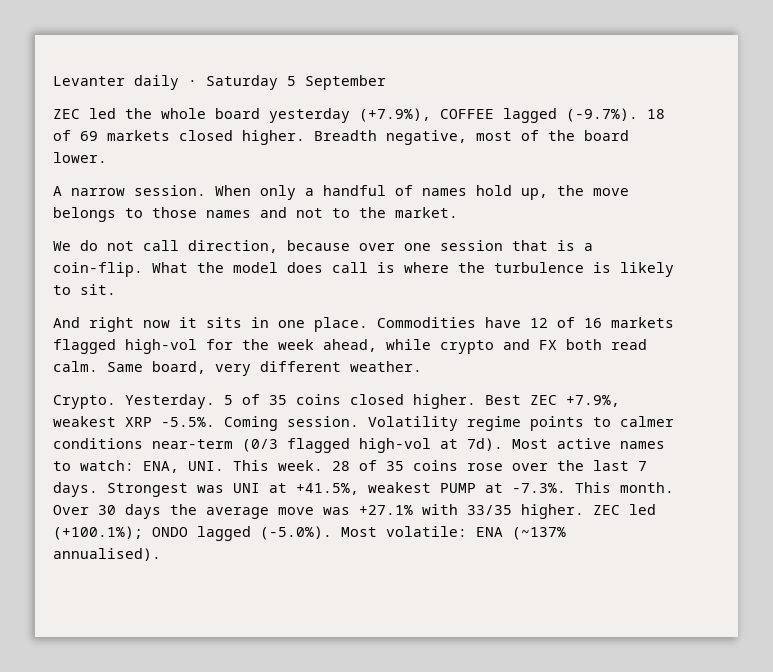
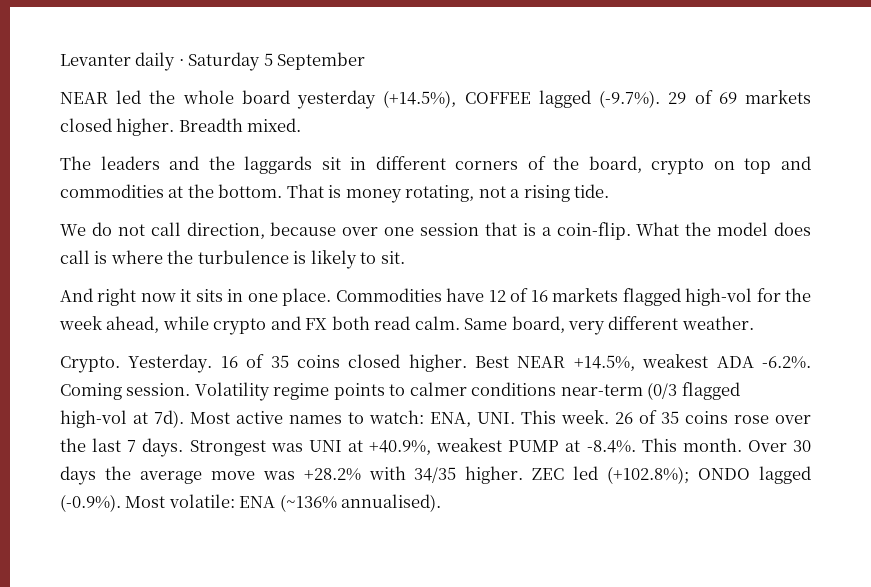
- ZEC led the whole board yesterday (+7.9%), COFFEE lagged (-9.7%). 18 of 69 markets closed higher.
+ NEAR led the whole board yesterday (+14.5%), COFFEE lagged (-9.7%). 29 of 69 markets closed higher.
- Breadth negative, most of the board lower.
- A narrow session. When only a handful of names hold up, the move belongs to those names and not to the market.
+ Breadth mixed.
+ The leaders and the laggards sit in different corners of the board, crypto on top and commodities at the bottom. That is money rotating, not a rising tide.
- 5 of 35 coins closed higher.
+ 16 of 35 coins closed higher.
- Best ZEC +7.9%, weakest XRP -5.5%. Coming session.
+ Best NEAR +14.5%, weakest ADA -6.2%. Coming session.
- 28 of 35 coins rose over the last 7 days.
+ 26 of 35 coins rose over the last 7 days.
- Strongest was UNI at +41.5%, weakest PUMP at -7.3%. This month.
+ Strongest was UNI at +40.9%, weakest PUMP at -8.4%. This month.
- Over 30 days the average move was +27.1% with 33/35 higher.
+ Over 30 days the average move was +28.2% with 34/35 higher.
- ZEC led (+100.1%); ONDO lagged (-5.0%). Most volatile: ENA (~137% annualised).
+ ZEC led (+102.8%); ONDO lagged (-0.9%). Most volatile: ENA (~136% annualised).

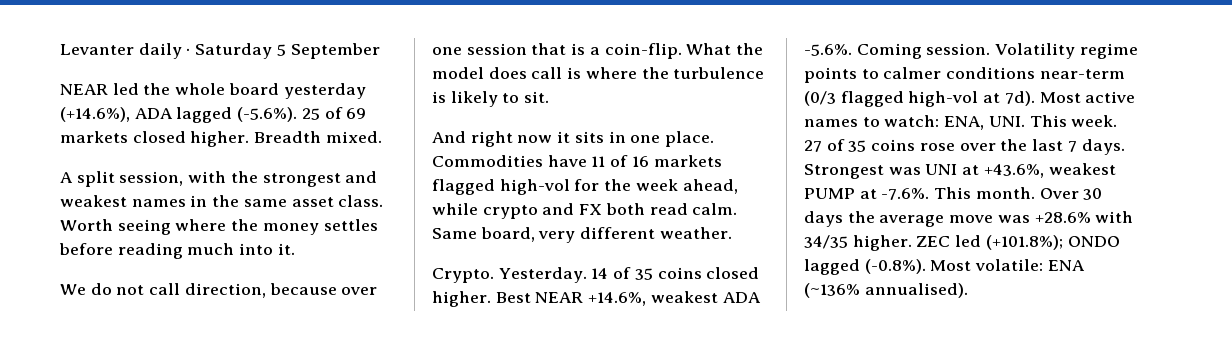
- NEAR led the whole board yesterday (+14.5%), COFFEE lagged (-9.7%). 29 of 69 markets closed higher.
+ NEAR led the whole board yesterday (+14.6%), ADA lagged (-5.6%). 25 of 69 markets closed higher.
- The leaders and the laggards sit in different corners of the board, crypto on top and commodities at the bottom. That is money rotating, not a rising tide.
+ A split session, with the strongest and weakest names in the same asset class. Worth seeing where the money settles before reading much into it.
- Commodities have 12 of 16 markets flagged high-vol for the week ahead, while crypto and FX both read calm.
+ Commodities have 11 of 16 markets flagged high-vol for the week ahead, while crypto and FX both read calm.
- 16 of 35 coins closed higher.
+ 14 of 35 coins closed higher.
- Best NEAR +14.5%, weakest ADA -6.2%. Coming session.
+ Best NEAR +14.6%, weakest ADA -5.6%. Coming session.
- 26 of 35 coins rose over the last 7 days.
+ 27 of 35 coins rose over the last 7 days.
- Strongest was UNI at +40.9%, weakest PUMP at -8.4%. This month.
+ Strongest was UNI at +43.6%, weakest PUMP at -7.6%. This month.
- Over 30 days the average move was +28.2% with 34/35 higher.
+ Over 30 days the average move was +28.6% with 34/35 higher.
- ZEC led (+102.8%); ONDO lagged (-0.9%). Most volatile: ENA (~136% annualised).
+ ZEC led (+101.8%); ONDO lagged (-0.8%). Most volatile: ENA (~136% annualised).

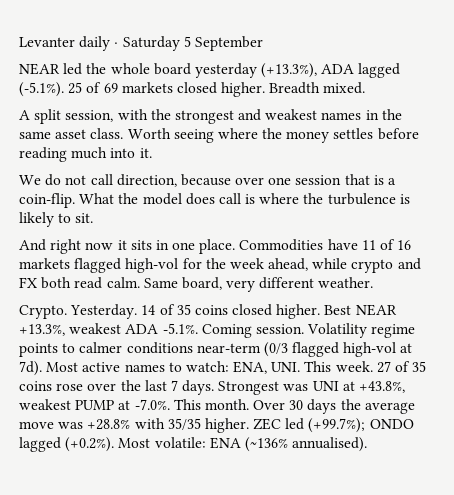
- NEAR led the whole board yesterday (+14.6%), ADA lagged (-5.6%). 25 of 69 markets closed higher.
+ NEAR led the whole board yesterday (+13.3%), ADA lagged (-5.1%). 25 of 69 markets closed higher.
- Best NEAR +14.6%, weakest ADA -5.6%. Coming session.
+ Best NEAR +13.3%, weakest ADA -5.1%. Coming session.
- Strongest was UNI at +43.6%, weakest PUMP at -7.6%. This month.
+ Strongest was UNI at +43.8%, weakest PUMP at -7.0%. This month.
- Over 30 days the average move was +28.6% with 34/35 higher.
+ Over 30 days the average move was +28.8% with 35/35 higher.
- ZEC led (+101.8%); ONDO lagged (-0.8%). Most volatile: ENA (~136% annualised).
+ ZEC led (+99.7%); ONDO lagged (+0.2%). Most volatile: ENA (~136% annualised).

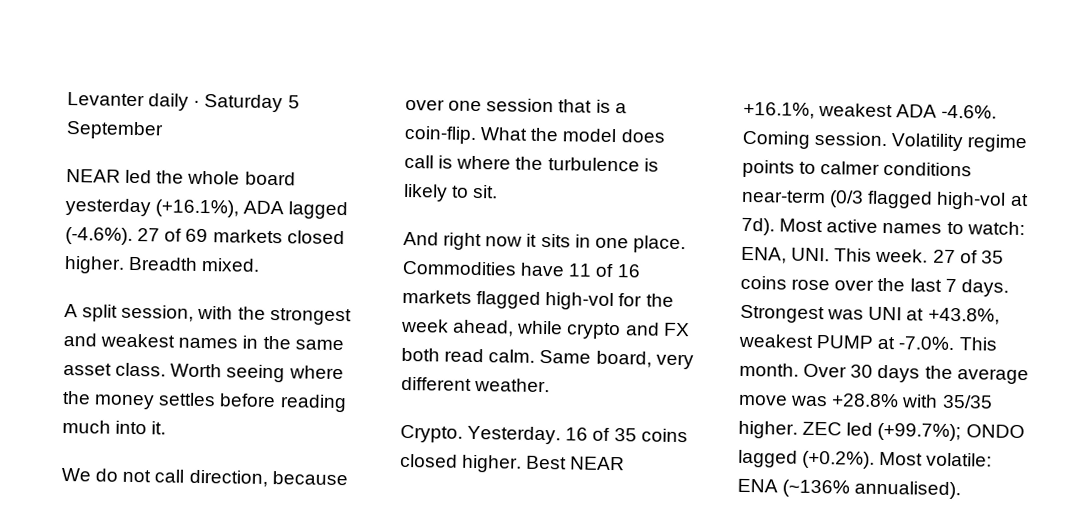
- NEAR led the whole board yesterday (+13.3%), ADA lagged (-5.1%). 25 of 69 markets closed higher.
+ NEAR led the whole board yesterday (+16.1%), ADA lagged (-4.6%). 27 of 69 markets closed higher.
- 14 of 35 coins closed higher.
+ 16 of 35 coins closed higher.
- Best NEAR +13.3%, weakest ADA -5.1%. Coming session.
+ Best NEAR +16.1%, weakest ADA -4.6%. Coming session.

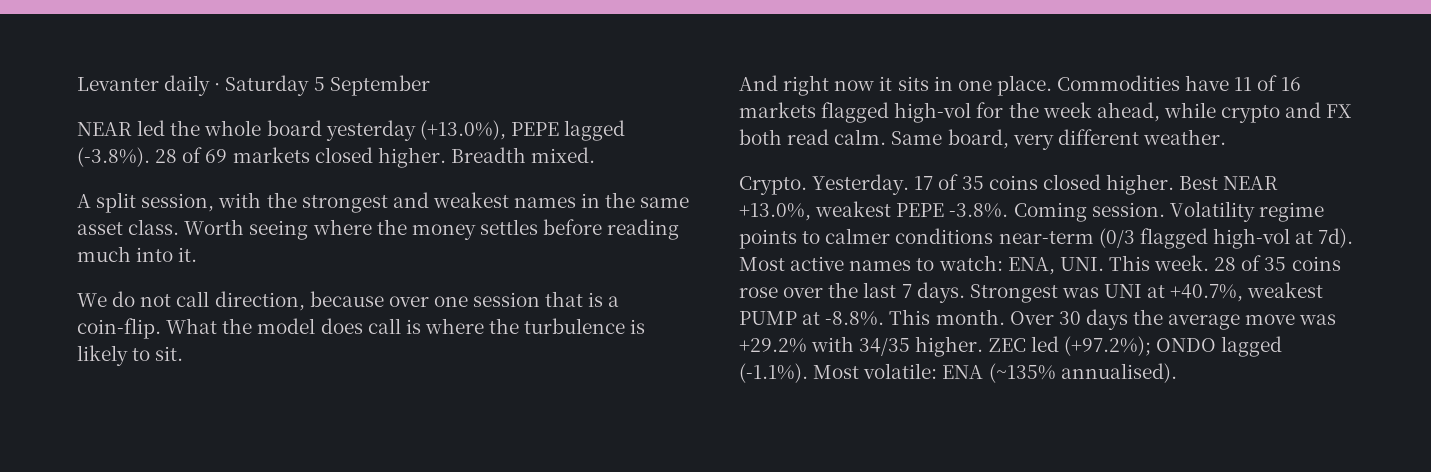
- NEAR led the whole board yesterday (+16.1%), ADA lagged (-4.6%). 27 of 69 markets closed higher.
+ NEAR led the whole board yesterday (+13.0%), PEPE lagged (-3.8%). 28 of 69 markets closed higher.
- 16 of 35 coins closed higher.
+ 17 of 35 coins closed higher.
- Best NEAR +16.1%, weakest ADA -4.6%. Coming session.
+ Best NEAR +13.0%, weakest PEPE -3.8%. Coming session.
- 27 of 35 coins rose over the last 7 days.
+ 28 of 35 coins rose over the last 7 days.
- Strongest was UNI at +43.8%, weakest PUMP at -7.0%. This month.
+ Strongest was UNI at +40.7%, weakest PUMP at -8.8%. This month.
- Over 30 days the average move was +28.8% with 35/35 higher.
+ Over 30 days the average move was +29.2% with 34/35 higher.
- ZEC led (+99.7%); ONDO lagged (+0.2%). Most volatile: ENA (~136% annualised).
+ ZEC led (+97.2%); ONDO lagged (-1.1%). Most volatile: ENA (~135% annualised).

